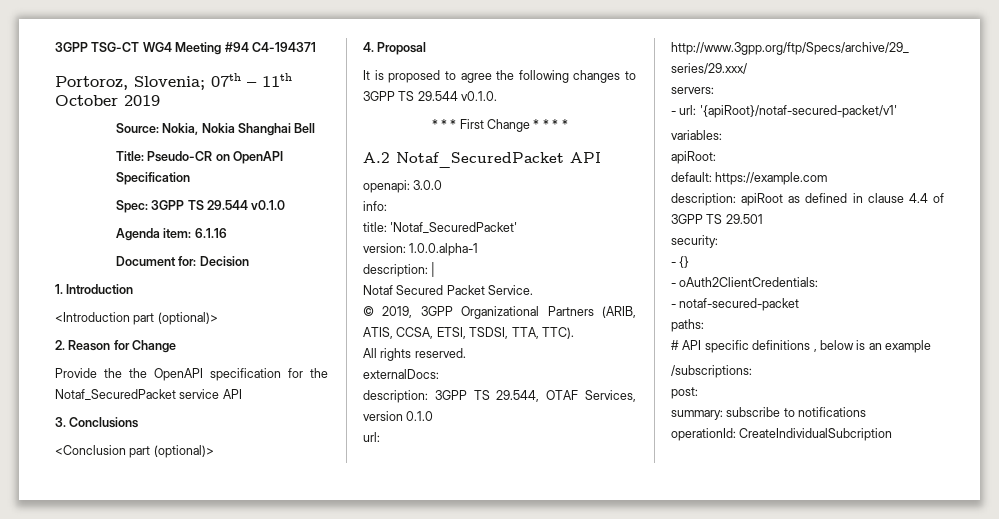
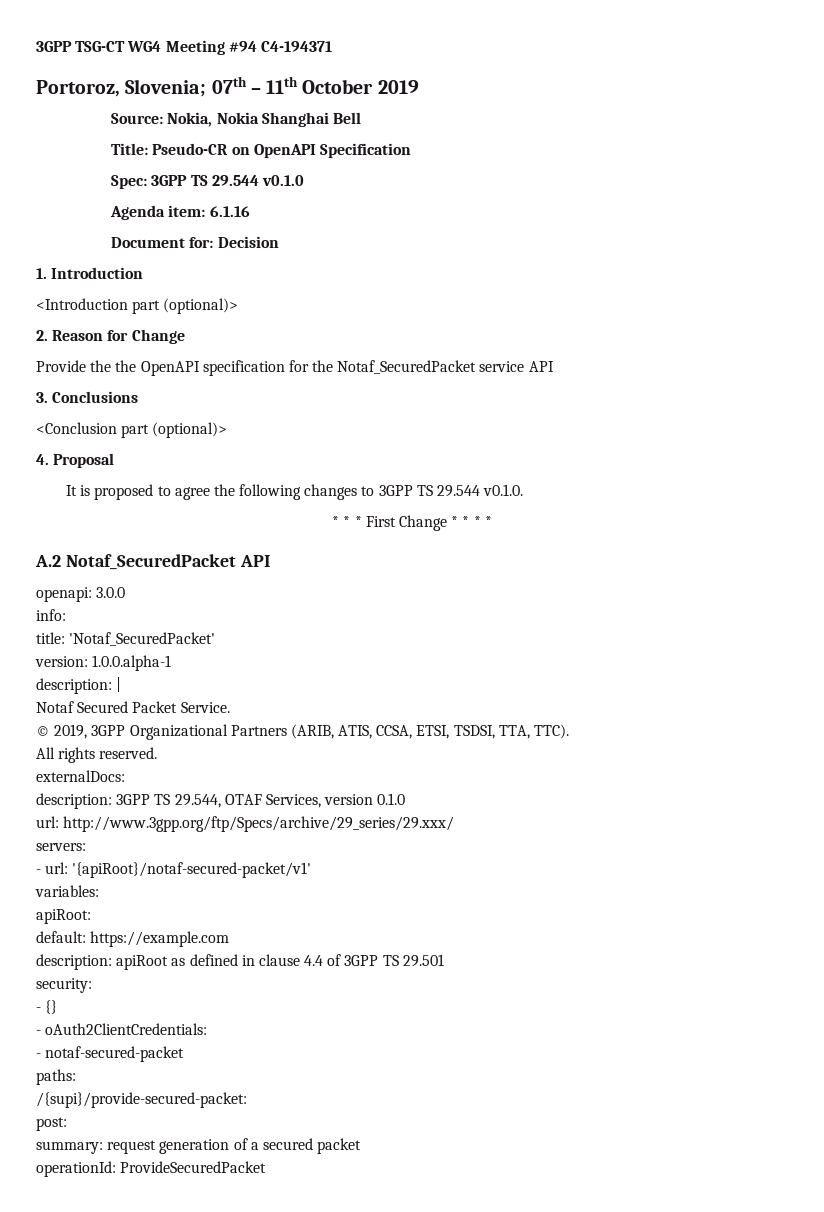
- # API specific definitions , below is an example
- /subscriptions:
+ /{supi}/provide-secured-packet:
  post:
- summary: subscribe to notifications
+ summary: request generation of a secured packet
- operationId: CreateIndividualSubcription
+ operationId: ProvideSecuredPacket

